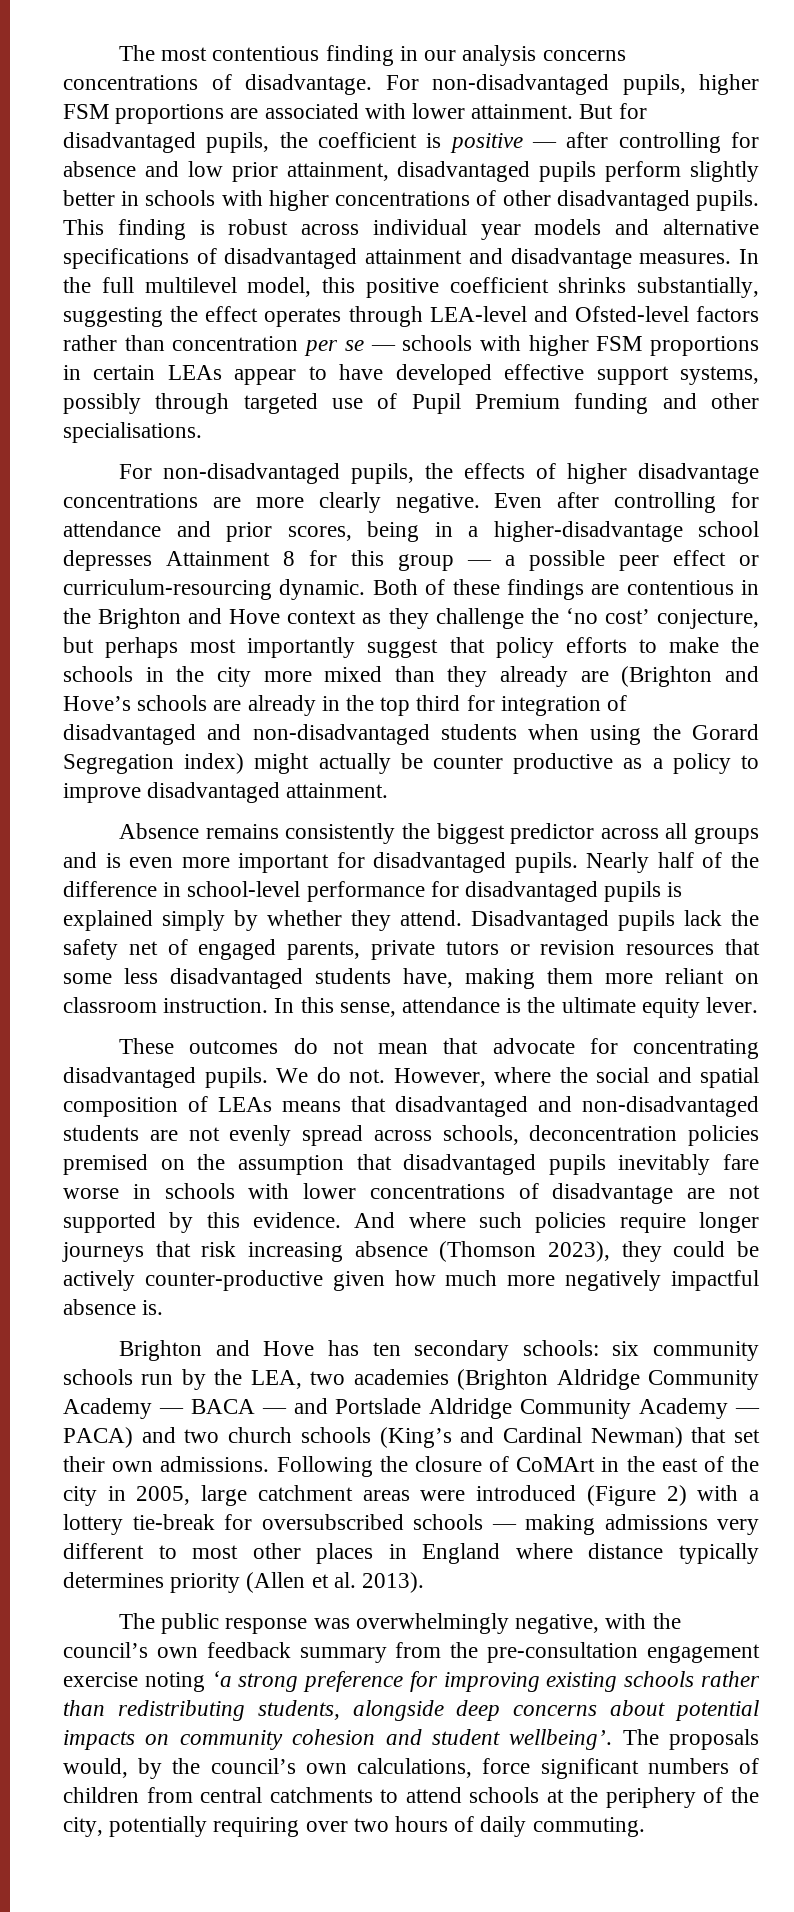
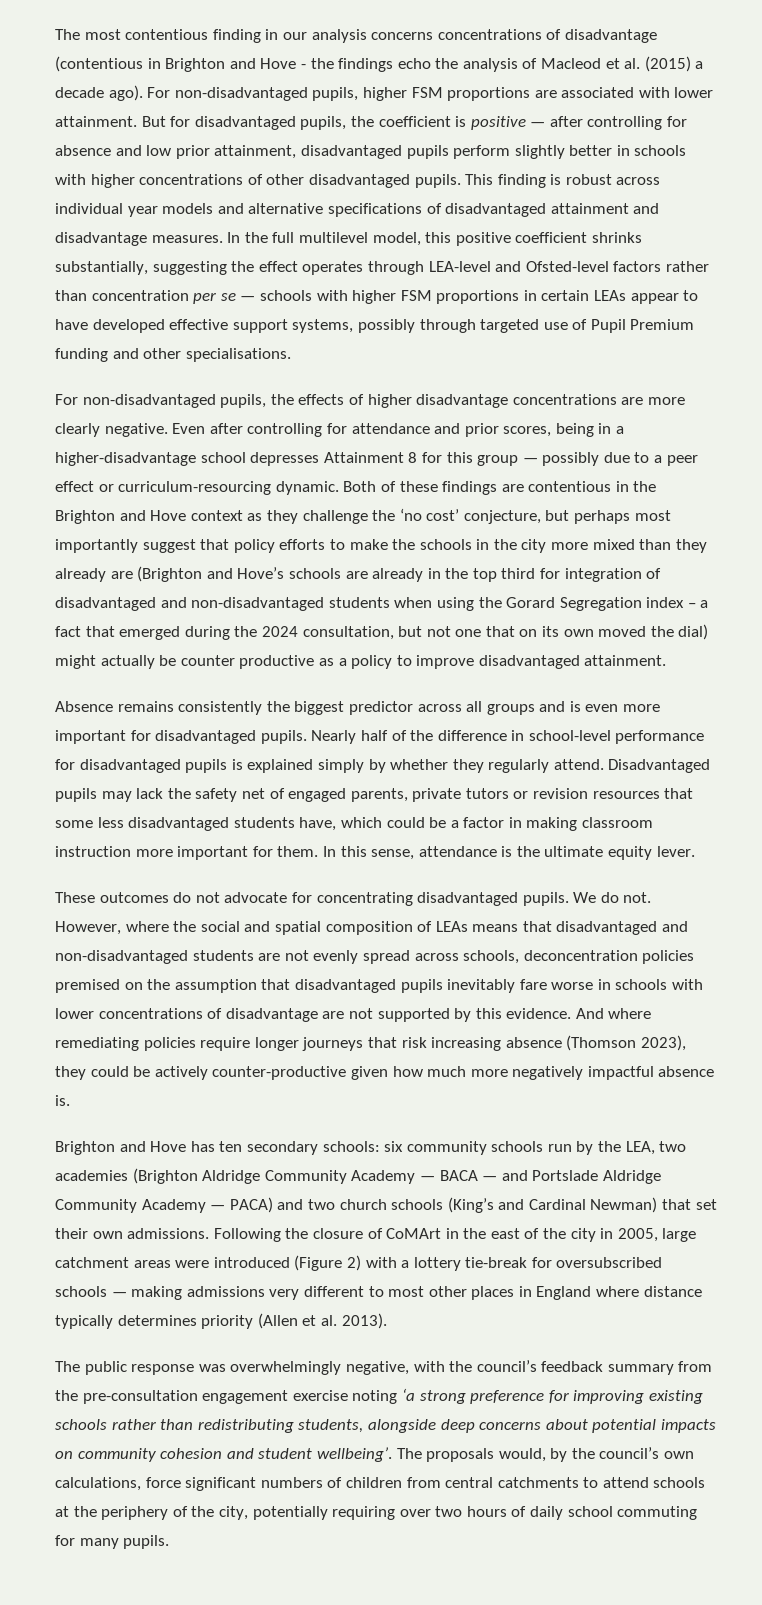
- The most contentious finding in our analysis concerns concentrations of disadvantage.
+ The most contentious finding in our analysis concerns concentrations of disadvantage (contentious in Brighton and Hove - the findings echo the analysis of Macleod et al. (2015) a decade ago).
- Even after controlling for attendance and prior scores, being in a higher-disadvantage school depresses Attainment 8 for this group — a possible peer effect or curriculum-resourcing dynamic.
+ Even after controlling for attendance and prior scores, being in a higher-disadvantage school depresses Attainment 8 for this group — possibly due to a peer effect or curriculum-resourcing dynamic.
- Both of these findings are contentious in the Brighton and Hove context as they challenge the ‘no cost’ conjecture, but perhaps most importantly suggest that policy efforts to make the schools in the city more mixed than they already are (Brighton and Hove’s schools are already in the top third for integration of disadvantaged and non-disadvantaged students when using the Gorard Segregation index) might actually be counter productive as a policy to improve disadvantaged attainment.
+ Both of these findings are contentious in the Brighton and Hove context as they challenge the ‘no cost’ conjecture, but perhaps most importantly suggest that policy efforts to make the schools in the city more mixed than they already are (Brighton and Hove’s schools are already in the top third for integration of disadvantaged and non-disadvantaged students when using the Gorard Segregation index – a fact that emerged during the 2024 consultation, but not one that on its own moved the dial) might actually be counter productive as a policy to improve disadvantaged attainment.
- Nearly half of the difference in school-level performance for disadvantaged pupils is explained simply by whether they attend.
+ Nearly half of the difference in school-level performance for disadvantaged pupils is explained simply by whether they regularly attend.
- Disadvantaged pupils lack the safety net of engaged parents, private tutors or revision resources that some less disadvantaged students have, making them more reliant on classroom instruction.
+ Disadvantaged pupils may lack the safety net of engaged parents, private tutors or revision resources that some less disadvantaged students have, which could be a factor in making classroom instruction more important for them.
- These outcomes do not mean that advocate for concentrating disadvantaged pupils.
+ These outcomes do not advocate for concentrating disadvantaged pupils.
- And where such policies require longer journeys that risk increasing absence (Thomson 2023), they could be actively counter-productive given how much more negatively impactful absence is.
+ And where remediating policies require longer journeys that risk increasing absence (Thomson 2023), they could be actively counter-productive given how much more negatively impactful absence is.
- The public response was overwhelmingly negative, with the council’s own feedback summary from the pre-consultation engagement exercise noting ‘a strong preference for improving existing schools rather than redistributing students, alongside deep concerns about potential impacts on community cohesion and student wellbeing’.
+ The public response was overwhelmingly negative, with the council’s feedback summary from the pre-consultation engagement exercise noting ‘a strong preference for improving existing schools rather than redistributing students, alongside deep concerns about potential impacts on community cohesion and student wellbeing’.
- The proposals would, by the council’s own calculations, force significant numbers of children from central catchments to attend schools at the periphery of the city, potentially requiring over two hours of daily commuting.
+ The proposals would, by the council’s own calculations, force significant numbers of children from central catchments to attend schools at the periphery of the city, potentially requiring over two hours of daily school commuting for many pupils.

